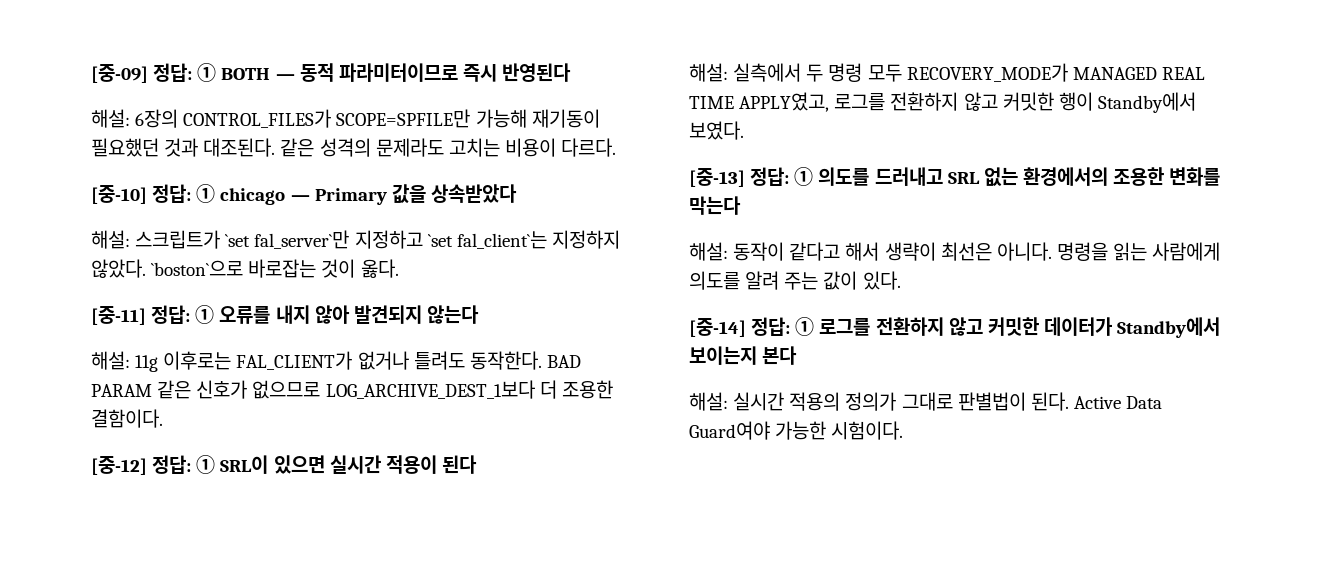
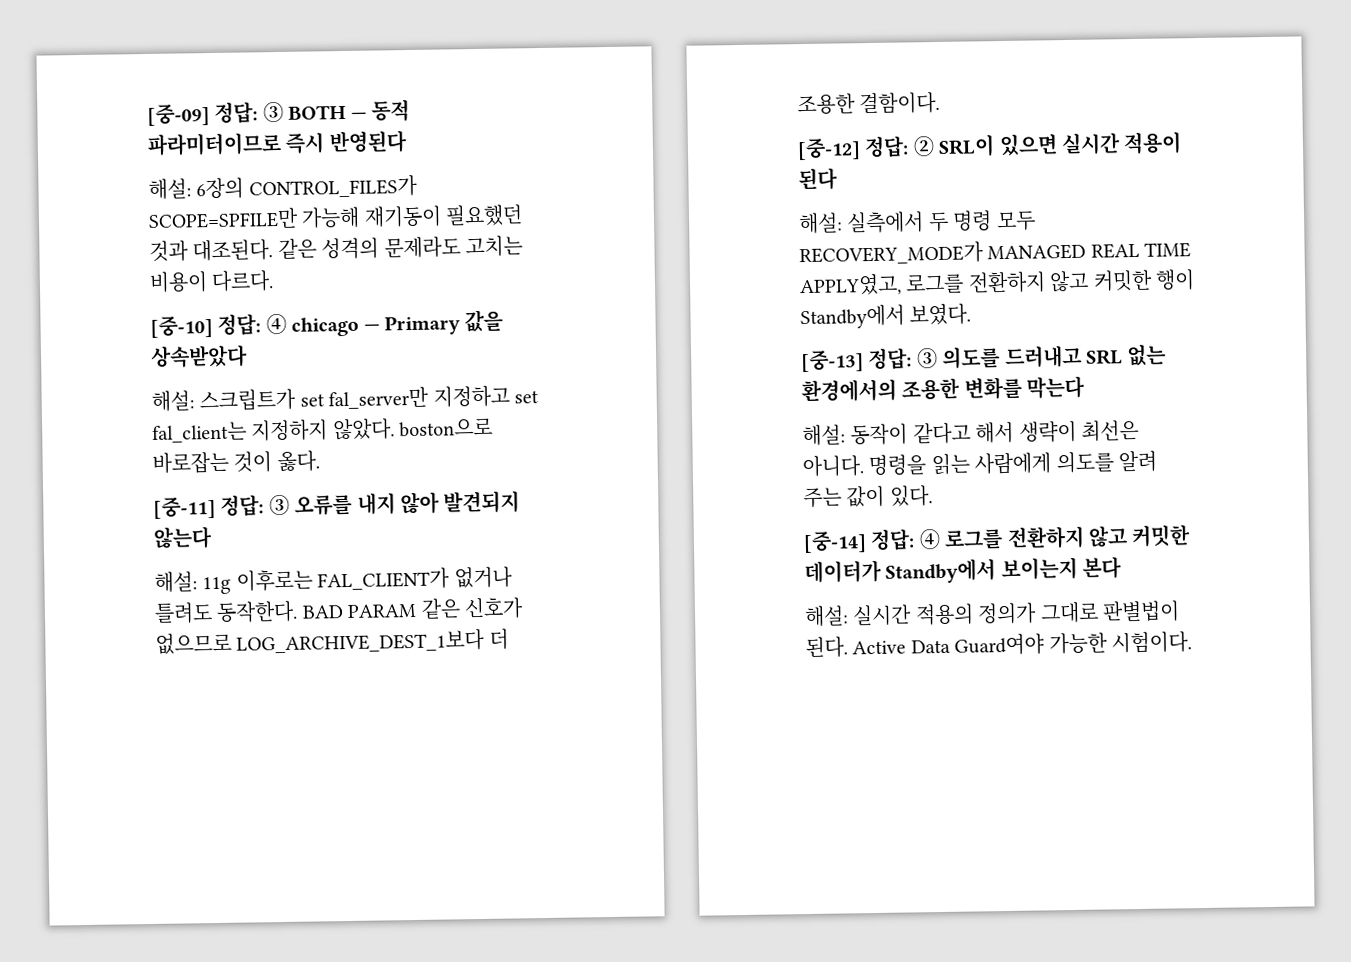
- [중-09] 정답: ① BOTH — 동적 파라미터이므로 즉시 반영된다
+ [중-09] 정답: ③ BOTH — 동적 파라미터이므로 즉시 반영된다
- [중-10] 정답: ① chicago — Primary 값을 상속받았다
+ [중-10] 정답: ④ chicago — Primary 값을 상속받았다
- 해설: 스크립트가 `set fal_server`만 지정하고 `set fal_client`는 지정하지 않았다. `boston`으로 바로잡는 것이 옳다.
+ 해설: 스크립트가 set fal_server만 지정하고 set fal_client는 지정하지 않았다. boston으로 바로잡는 것이 옳다.
- [중-11] 정답: ① 오류를 내지 않아 발견되지 않는다
+ [중-11] 정답: ③ 오류를 내지 않아 발견되지 않는다
- [중-12] 정답: ① SRL이 있으면 실시간 적용이 된다
+ [중-12] 정답: ② SRL이 있으면 실시간 적용이 된다
- [중-13] 정답: ① 의도를 드러내고 SRL 없는 환경에서의 조용한 변화를 막는다
+ [중-13] 정답: ③ 의도를 드러내고 SRL 없는 환경에서의 조용한 변화를 막는다
- [중-14] 정답: ① 로그를 전환하지 않고 커밋한 데이터가 Standby에서 보이는지 본다
+ [중-14] 정답: ④ 로그를 전환하지 않고 커밋한 데이터가 Standby에서 보이는지 본다

